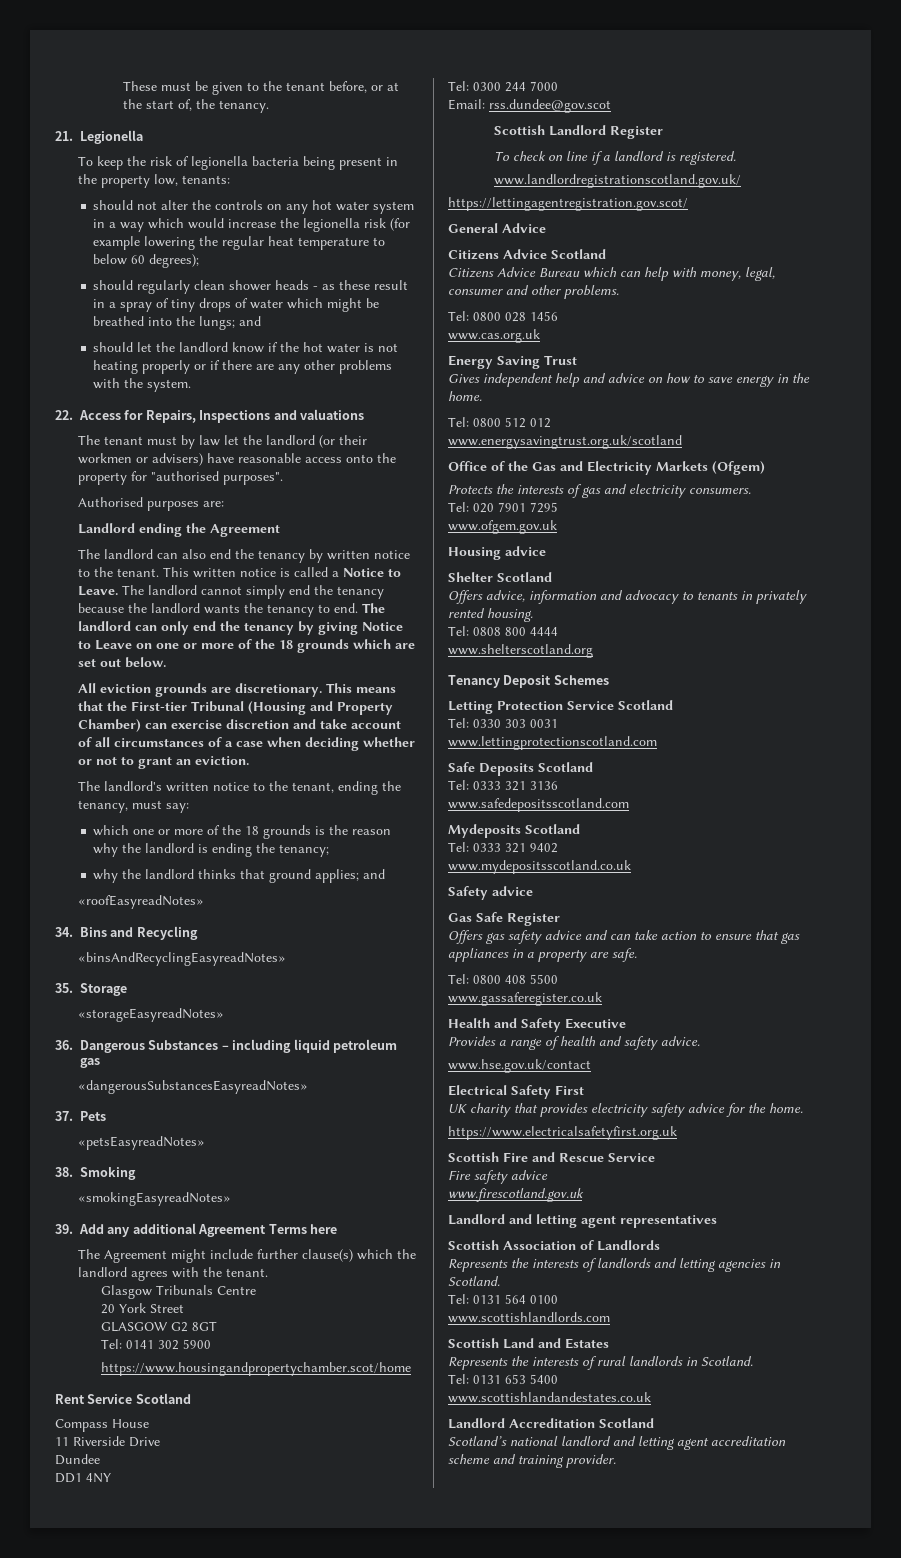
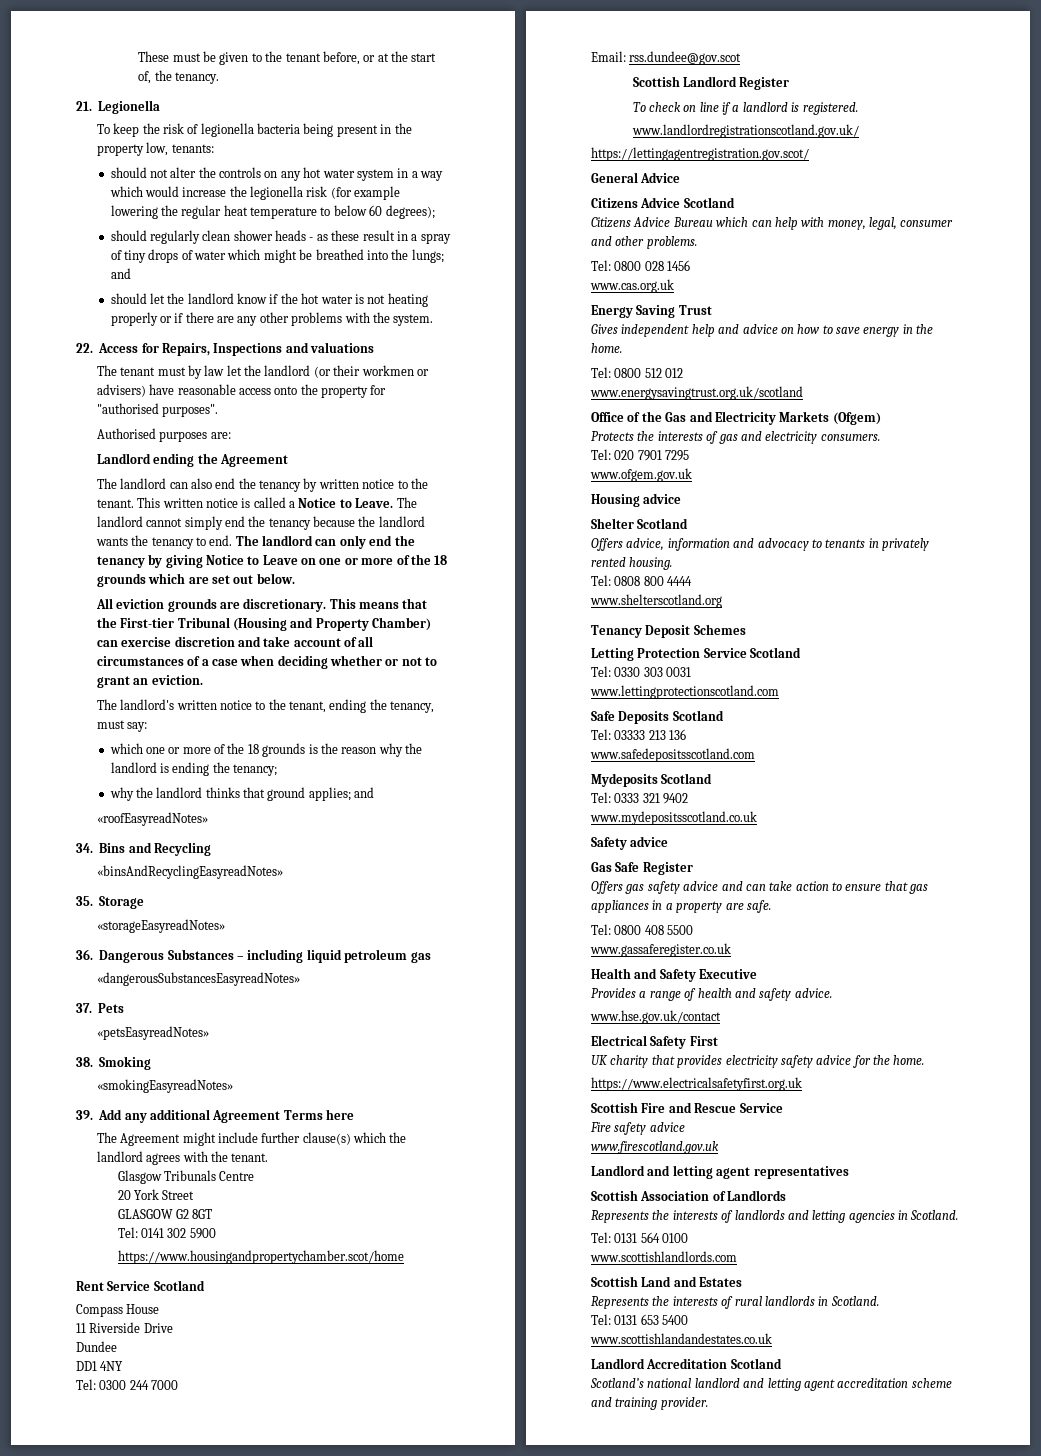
- Tel: 0333 321 3136
+ Tel: 03333 213 136

